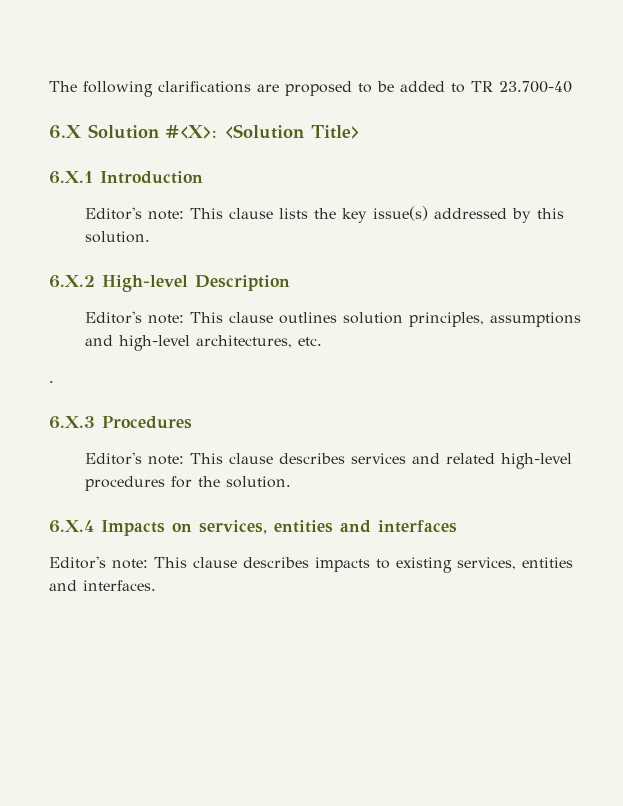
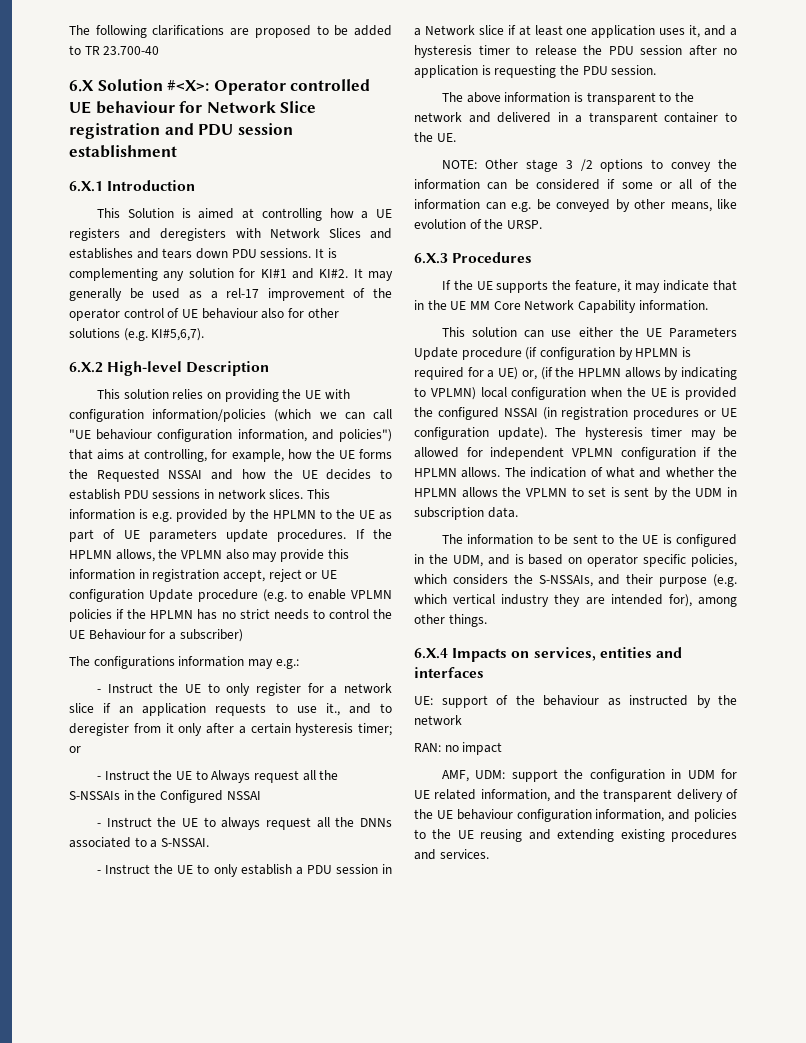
- 6.X Solution #<X>: <Solution Title>
+ 6.X Solution #<X>: Operator controlled UE behaviour for Network Slice registration and PDU session establishment
  6.X.1 Introduction
- Editor's note: This clause lists the key issue(s) addressed by this solution.
+ This Solution is aimed at controlling how a UE registers and deregisters with Network Slices and establishes and tears down PDU sessions. It is complementing any solution for KI#1 and KI#2. It may generally be used as a rel-17 improvement of the operator control of UE behaviour also for other solutions (e.g. KI#5,6,7).
  6.X.2 High-level Description
- Editor's note: This clause outlines solution principles, assumptions and high-level architectures, etc.
- .
+ This solution relies on providing the UE with configuration information/policies (which we can call "UE behaviour configuration information, and policies") that aims at controlling, for example, how the UE forms the Requested NSSAI and how the UE decides to establish PDU sessions in network slices. This information is e.g. provided by the HPLMN to the UE as part of UE parameters update procedures. If the HPLMN allows, the VPLMN also may provide this information in registration accept, reject or UE configuration Update procedure (e.g. to enable VPLMN policies if the HPLMN has no strict needs to control the UE Behaviour for a subscriber)
+ The configurations information may e.g.:
+ - Instruct the UE to only register for a network slice if an application requests to use it., and to deregister from it only after a certain hysteresis timer; or
+ - Instruct the UE to Always request all the S-NSSAIs in the Configured NSSAI
+ - Instruct the UE to always request all the DNNs associated to a S-NSSAI.
+ - Instruct the UE to only establish a PDU session in a Network slice if at least one application uses it, and a hysteresis timer to release the PDU session after no application is requesting the PDU session.
+ The above information is transparent to the network and delivered in a transparent container to the UE.
+ NOTE: Other stage 3 /2 options to convey the information can be considered if some or all of the information can e.g. be conveyed by other means, like evolution of the URSP.
  6.X.3 Procedures
- Editor's note: This clause describes services and related high-level procedures for the solution.
+ If the UE supports the feature, it may indicate that in the UE MM Core Network Capability information.
+ This solution can use either the UE Parameters Update procedure (if configuration by HPLMN is required for a UE) or, (if the HPLMN allows by indicating to VPLMN) local configuration when the UE is provided the configured NSSAI (in registration procedures or UE configuration update). The hysteresis timer may be allowed for independent VPLMN configuration if the HPLMN allows. The indication of what and whether the HPLMN allows the VPLMN to set is sent by the UDM in subscription data.
+ The information to be sent to the UE is configured in the UDM, and is based on operator specific policies, which considers the S-NSSAIs, and their purpose (e.g. which vertical industry they are intended for), among other things.
- Editor's note: This clause describes impacts to existing services, entities and interfaces.
+ UE: support of the behaviour as instructed by the network
+ RAN: no impact
+ AMF, UDM: support the configuration in UDM for UE related information, and the transparent delivery of the UE behaviour configuration information, and policies to the UE reusing and extending existing procedures and services.

